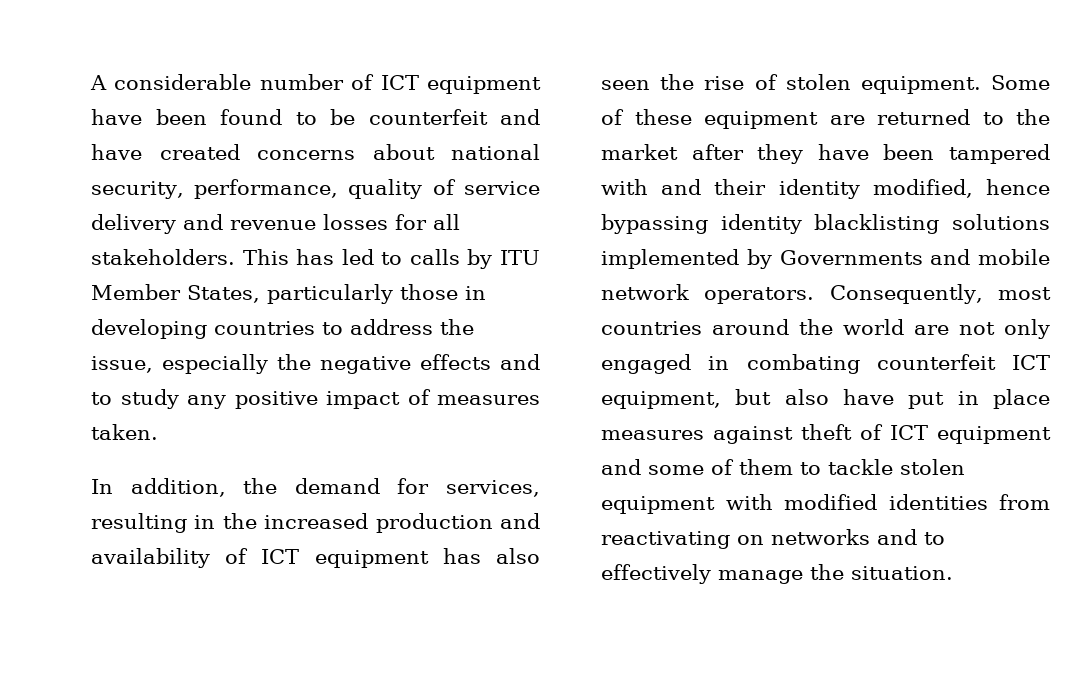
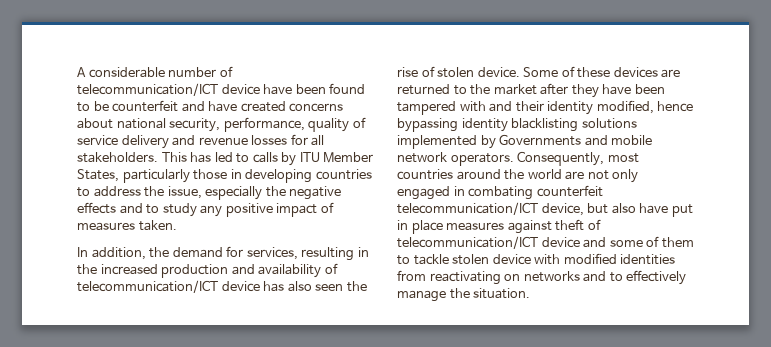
- A considerable number of ICT equipment have been found to be counterfeit and have created concerns about national security, performance, quality of service delivery and revenue losses for all stakeholders.
+ A considerable number of telecommunication/ICT device have been found to be counterfeit and have created concerns about national security, performance, quality of service delivery and revenue losses for all stakeholders.
- In addition, the demand for services, resulting in the increased production and availability of ICT equipment has also seen the rise of stolen equipment.
+ In addition, the demand for services, resulting in the increased production and availability of telecommunication/ICT device has also seen the rise of stolen device.
- Some of these equipment are returned to the market after they have been tampered with and their identity modified, hence bypassing identity blacklisting solutions implemented by Governments and mobile network operators.
+ Some of these devices are returned to the market after they have been tampered with and their identity modified, hence bypassing identity blacklisting solutions implemented by Governments and mobile network operators.
- Consequently, most countries around the world are not only engaged in combating counterfeit ICT equipment, but also have put in place measures against theft of ICT equipment and some of them to tackle stolen equipment with modified identities from reactivating on networks and to effectively manage the situation.
+ Consequently, most countries around the world are not only engaged in combating counterfeit telecommunication/ICT device, but also have put in place measures against theft of telecommunication/ICT device and some of them to tackle stolen device with modified identities from reactivating on networks and to effectively manage the situation.

